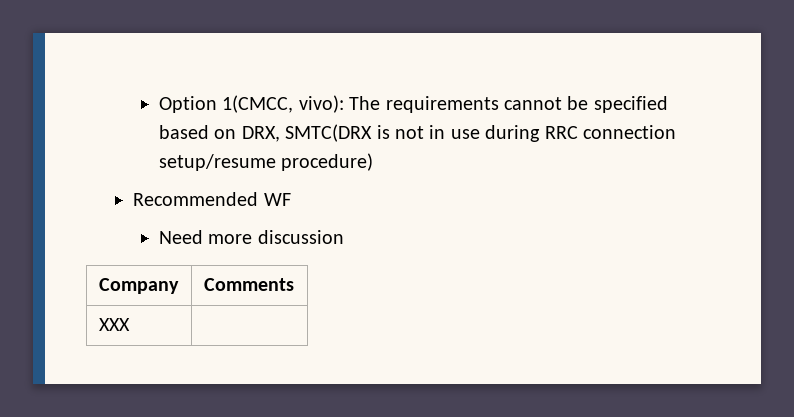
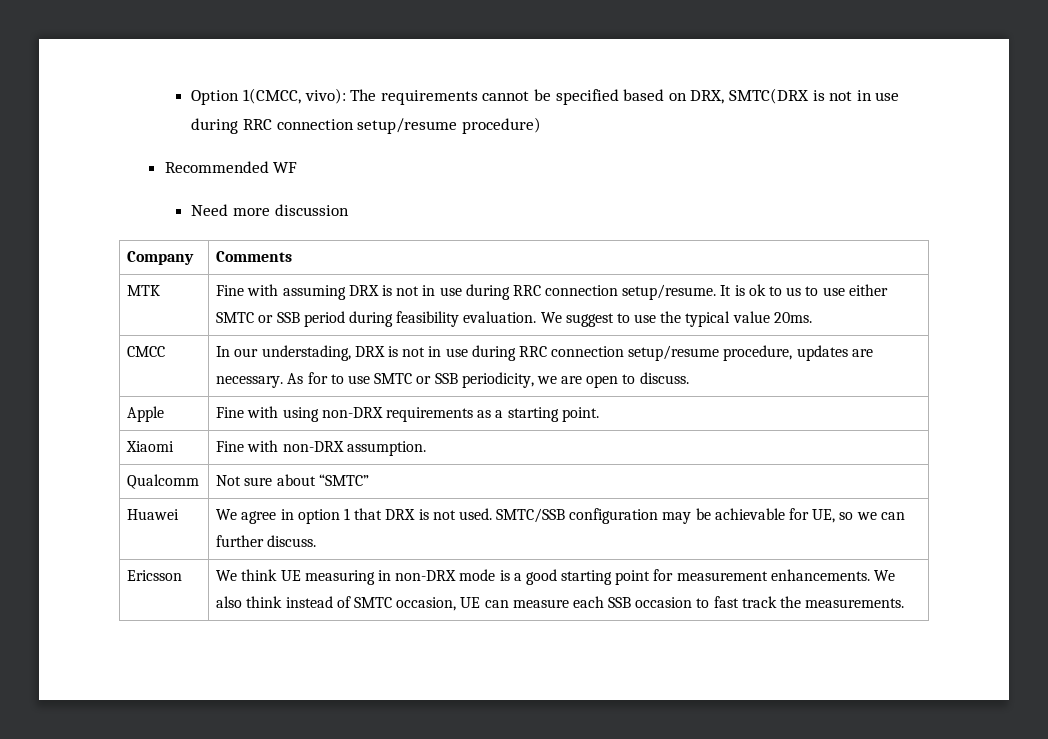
- XXX |
+ MTK | Fine with assuming DRX is not in use during RRC connection setup/resume. It is ok to us to use either SMTC or SSB period during feasibility evaluation. We suggest to use the typical value 20ms.
+ CMCC | In our understading, DRX is not in use during RRC connection setup/resume procedure, updates are necessary. As for to use SMTC or SSB periodicity, we are open to discuss.
+ Apple | Fine with using non-DRX requirements as a starting point.
+ Xiaomi | Fine with non-DRX assumption.
+ Qualcomm | Not sure about “SMTC”
+ Huawei | We agree in option 1 that DRX is not used. SMTC/SSB configuration may be achievable for UE, so we can further discuss.
+ Ericsson | We think UE measuring in non-DRX mode is a good starting point for measurement enhancements. We also think instead of SMTC occasion, UE can measure each SSB occasion to fast track the measurements.

